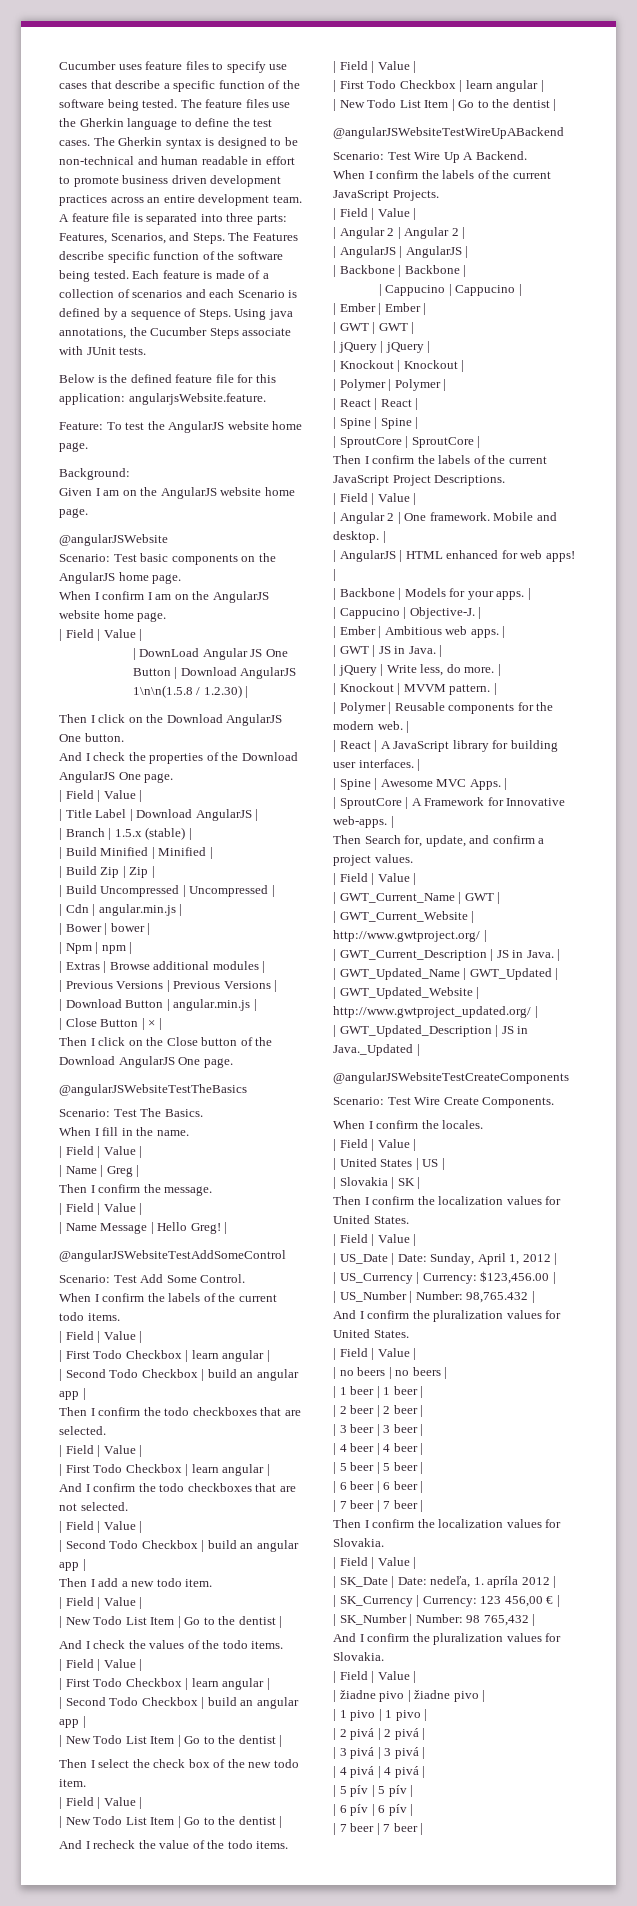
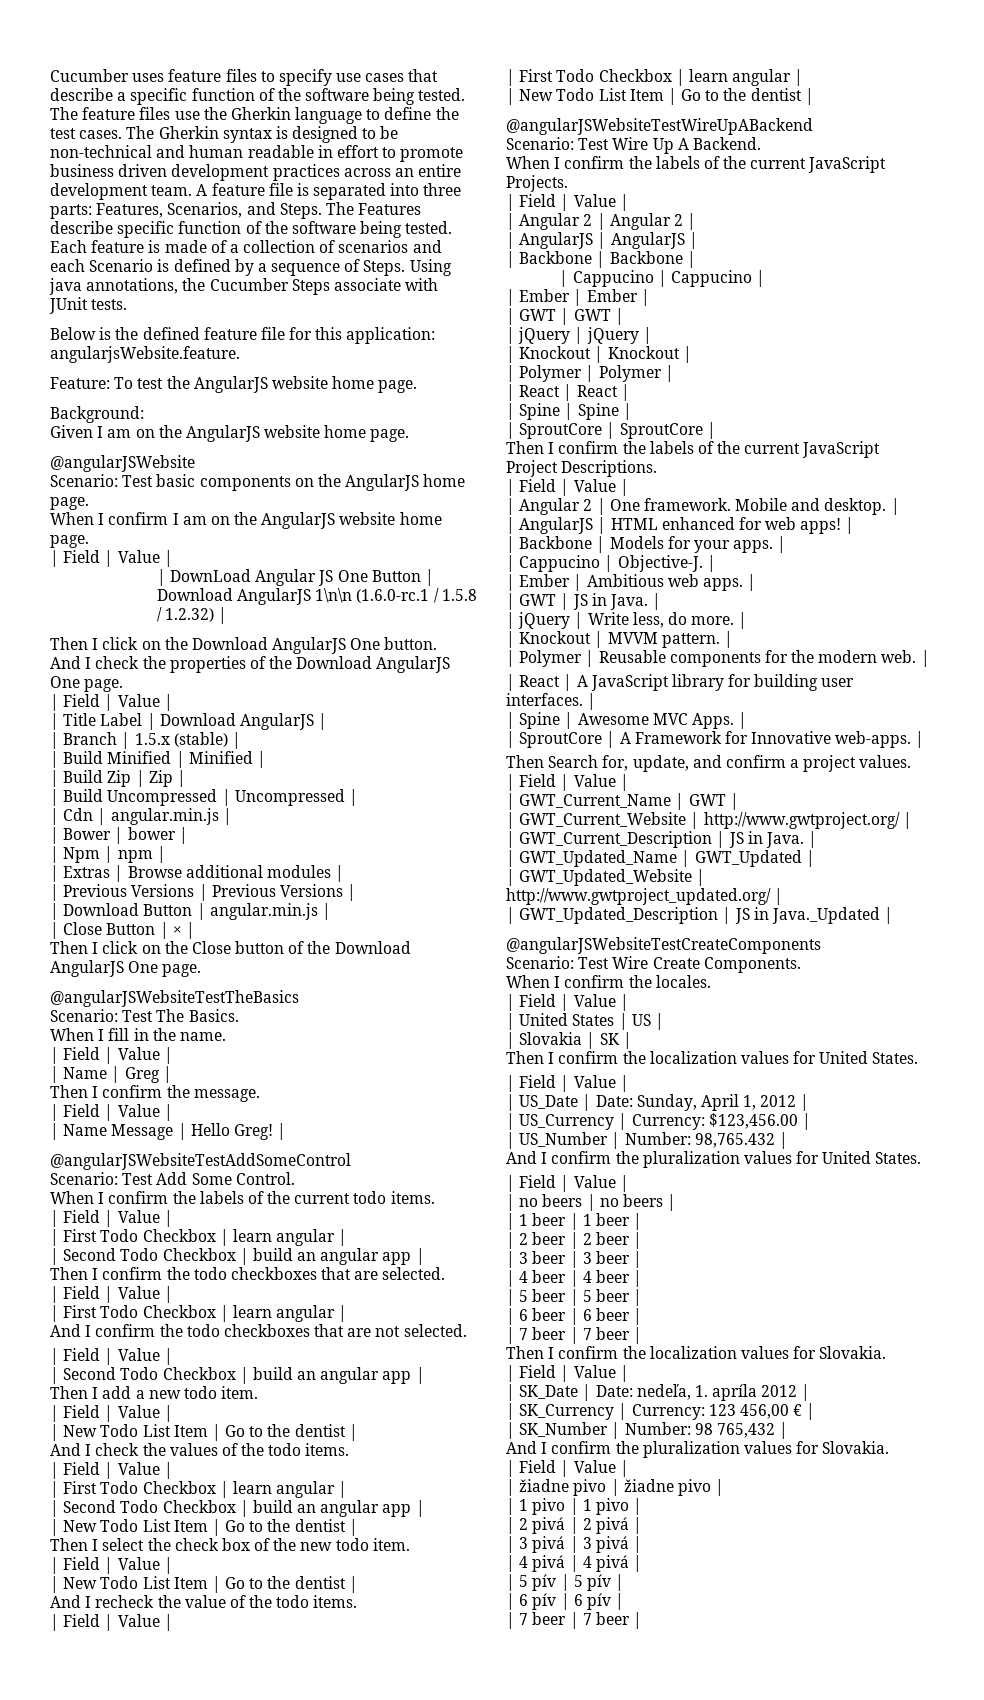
- | DownLoad Angular JS One Button | Download AngularJS 1\n\n(1.5.8 / 1.2.30) |
+ | DownLoad Angular JS One Button | Download AngularJS 1\n\n (1.6.0-rc.1 / 1.5.8 / 1.2.32) |

